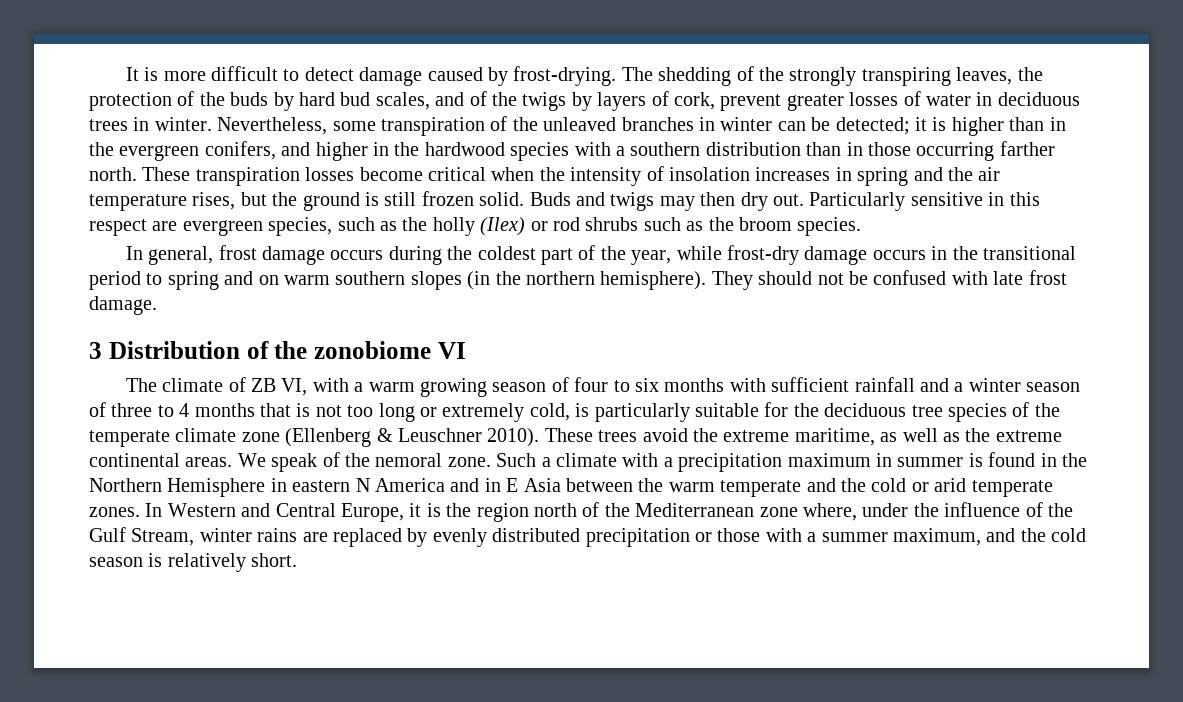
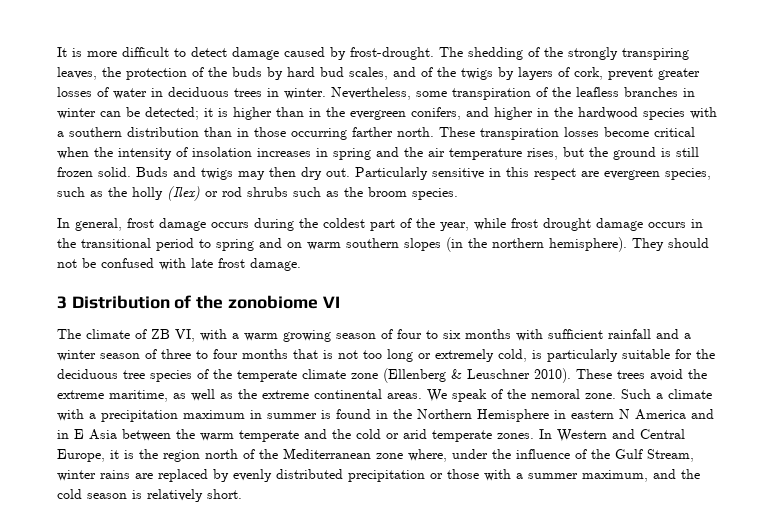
- It is more difficult to detect damage caused by frost-drying.
+ It is more difficult to detect damage caused by frost-drought.
- Nevertheless, some transpiration of the unleaved branches in winter can be detected; it is higher than in the evergreen conifers, and higher in the hardwood species with a southern distribution than in those occurring farther north.
+ Nevertheless, some transpiration of the leafless branches in winter can be detected; it is higher than in the evergreen conifers, and higher in the hardwood species with a southern distribution than in those occurring farther north.
- In general, frost damage occurs during the coldest part of the year, while frost-dry damage occurs in the transitional period to spring and on warm southern slopes (in the northern hemisphere).
+ In general, frost damage occurs during the coldest part of the year, while frost drought damage occurs in the transitional period to spring and on warm southern slopes (in the northern hemisphere).
- The climate of ZB VI, with a warm growing season of four to six months with sufficient rainfall and a winter season of three to 4 months that is not too long or extremely cold, is particularly suitable for the deciduous tree species of the temperate climate zone (Ellenberg & Leuschner 2010).
+ The climate of ZB VI, with a warm growing season of four to six months with sufficient rainfall and a winter season of three to four months that is not too long or extremely cold, is particularly suitable for the deciduous tree species of the temperate climate zone (Ellenberg & Leuschner 2010).

